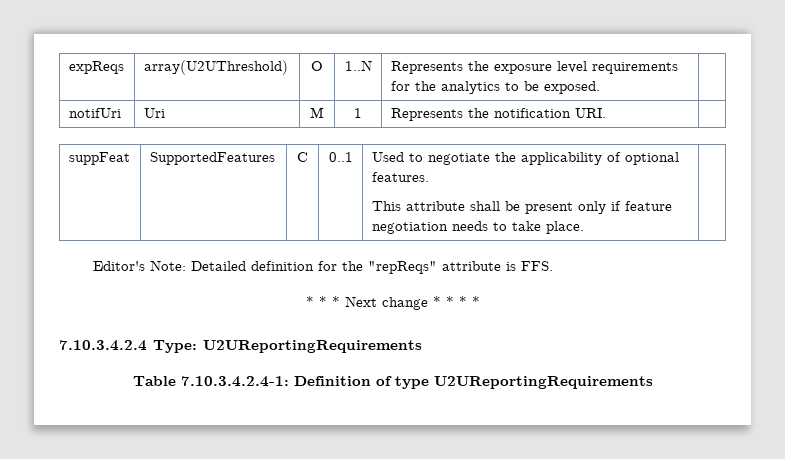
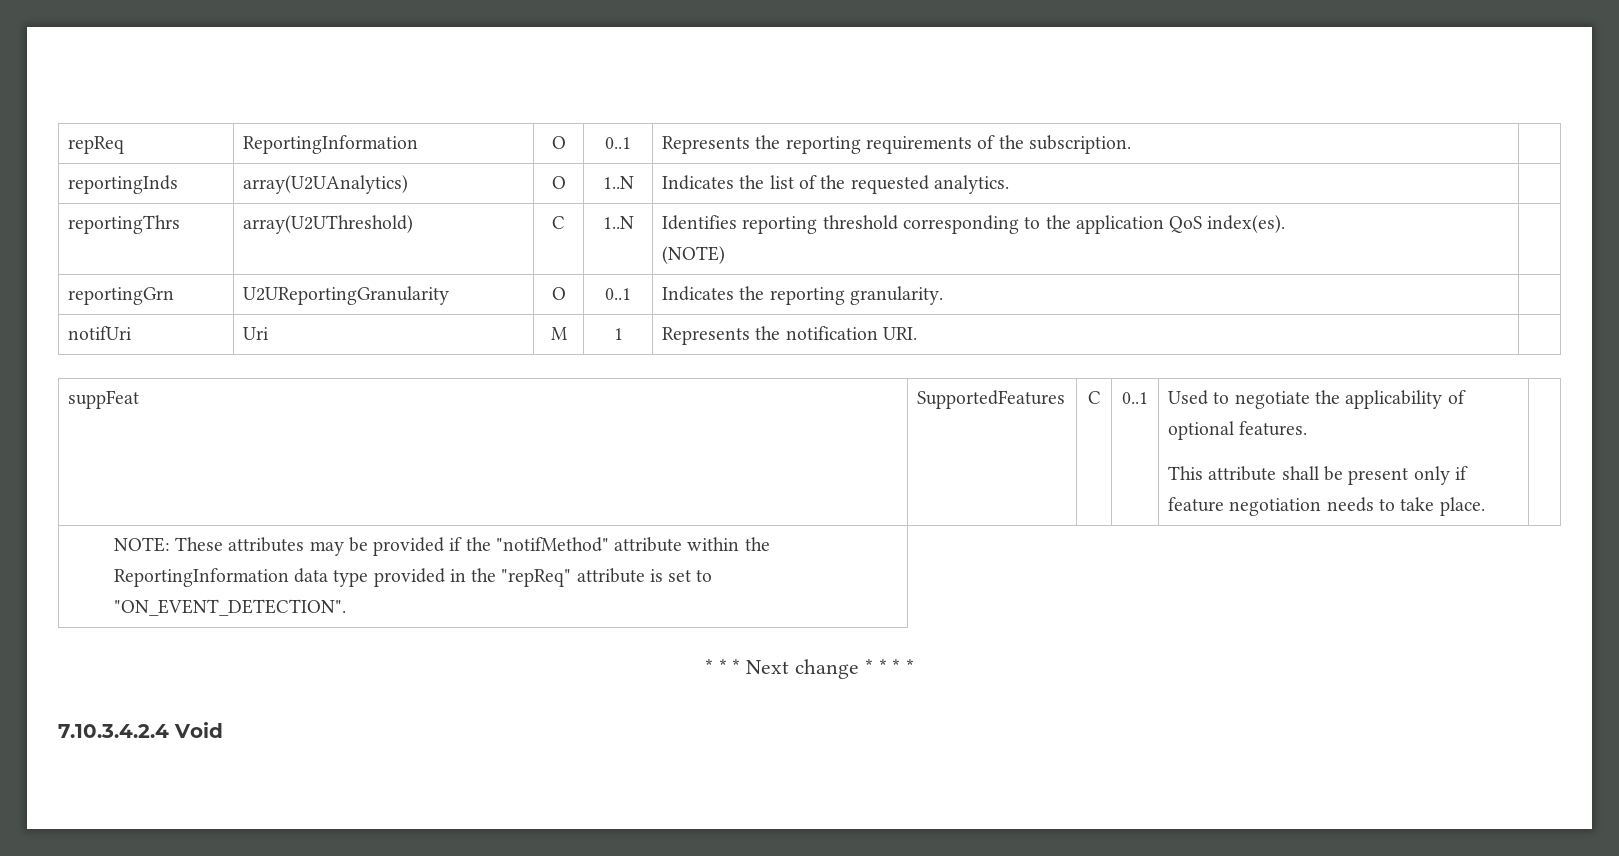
- expReqs | array(U2UThreshold) | O | 1..N | Represents the exposure level requirements for the analytics to be exposed. |
+ repReq | ReportingInformation | O | 0..1 | Represents the reporting requirements of the subscription. |
+ reportingInds | array(U2UAnalytics) | O | 1..N | Indicates the list of the requested analytics. |
+ reportingThrs | array(U2UThreshold) | C | 1..N | Identifies reporting threshold corresponding to the application QoS index(es).
+ (NOTE) |
+ reportingGrn | U2UReportingGranularity | O | 0..1 | Indicates the reporting granularity. |
- Editor's Note: Detailed definition for the "repReqs" attribute is FFS.
+ NOTE: These attributes may be provided if the "notifMethod" attribute within the ReportingInformation data type provided in the "repReq" attribute is set to "ON_EVENT_DETECTION".
- 7.10.3.4.2.4 Type: U2UReportingRequirements
- Table 7.10.3.4.2.4-1: Definition of type U2UReportingRequirements
+ 7.10.3.4.2.4 Void

